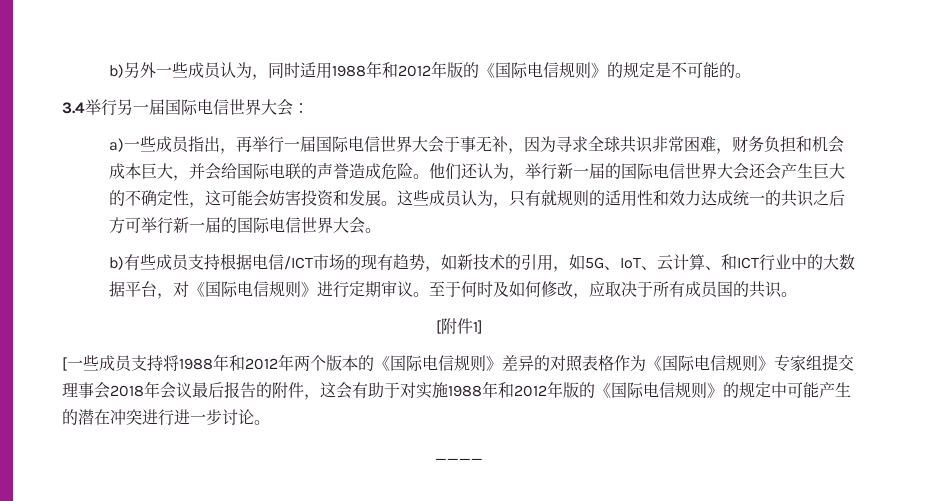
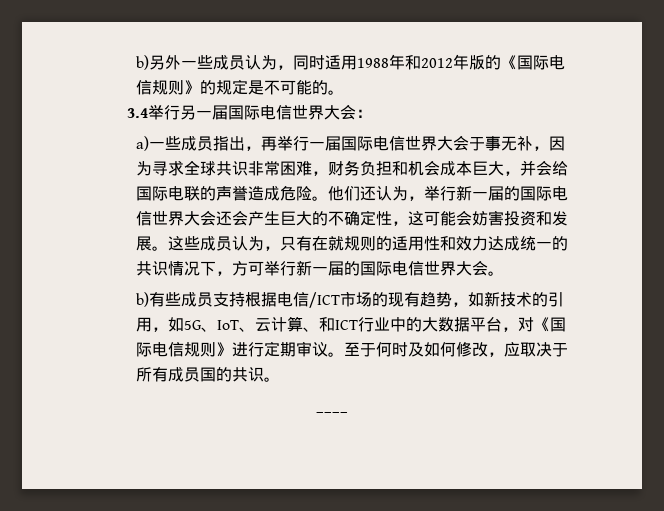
- 这些成员认为，只有就规则的适用性和效力达成统一的共识之后方可举行新一届的国际电信世界大会。
+ 这些成员认为，只有在就规则的适用性和效力达成统一的共识情况下，方可举行新一届的国际电信世界大会。
- [附件1]
- [一些成员支持将1988年和2012年两个版本的《国际电信规则》差异的对照表格作为《国际电信规则》专家组提交理事会2018年会议最后报告的附件，这会有助于对实施1988年和2012年版的《国际电信规则》的规定中可能产生的潜在冲突进行进一步讨论。

